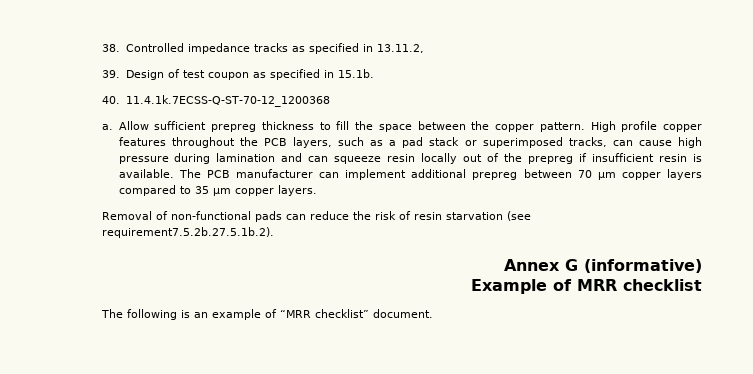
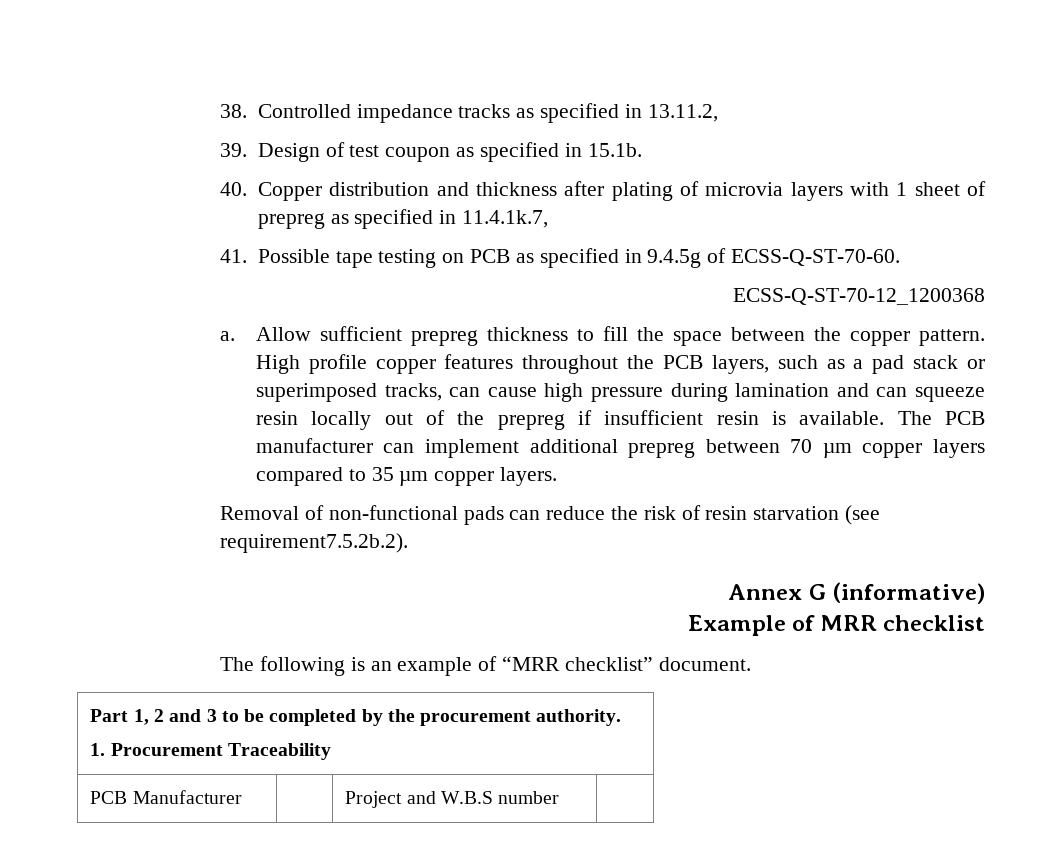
- 40. 11.4.1k.7ECSS-Q-ST-70-12_1200368
+ 40. Copper distribution and thickness after plating of microvia layers with 1 sheet of prepreg as specified in 11.4.1k.7,
+ 41. Possible tape testing on PCB as specified in 9.4.5g of ECSS-Q-ST-70-60.
+ ECSS-Q-ST-70-12_1200368
- Removal of non-functional pads can reduce the risk of resin starvation (see requirement7.5.2b.27.5.1b.2).
+ Removal of non-functional pads can reduce the risk of resin starvation (see requirement7.5.2b.2).
+ Part 1, 2 and 3 to be completed by the procurement authority.
+ 1. Procurement Traceability
+ PCB Manufacturer | | Project and W.B.S number |

